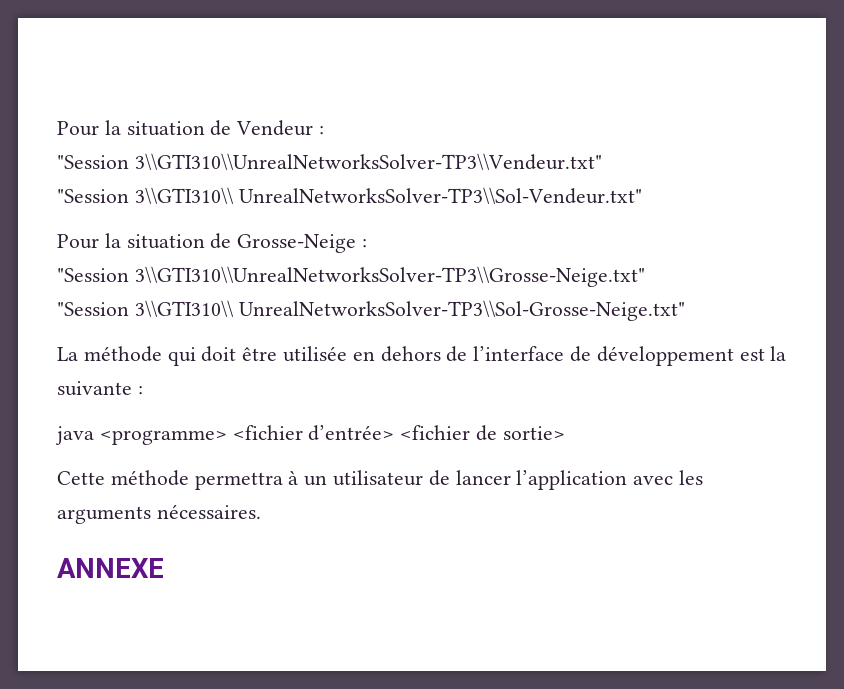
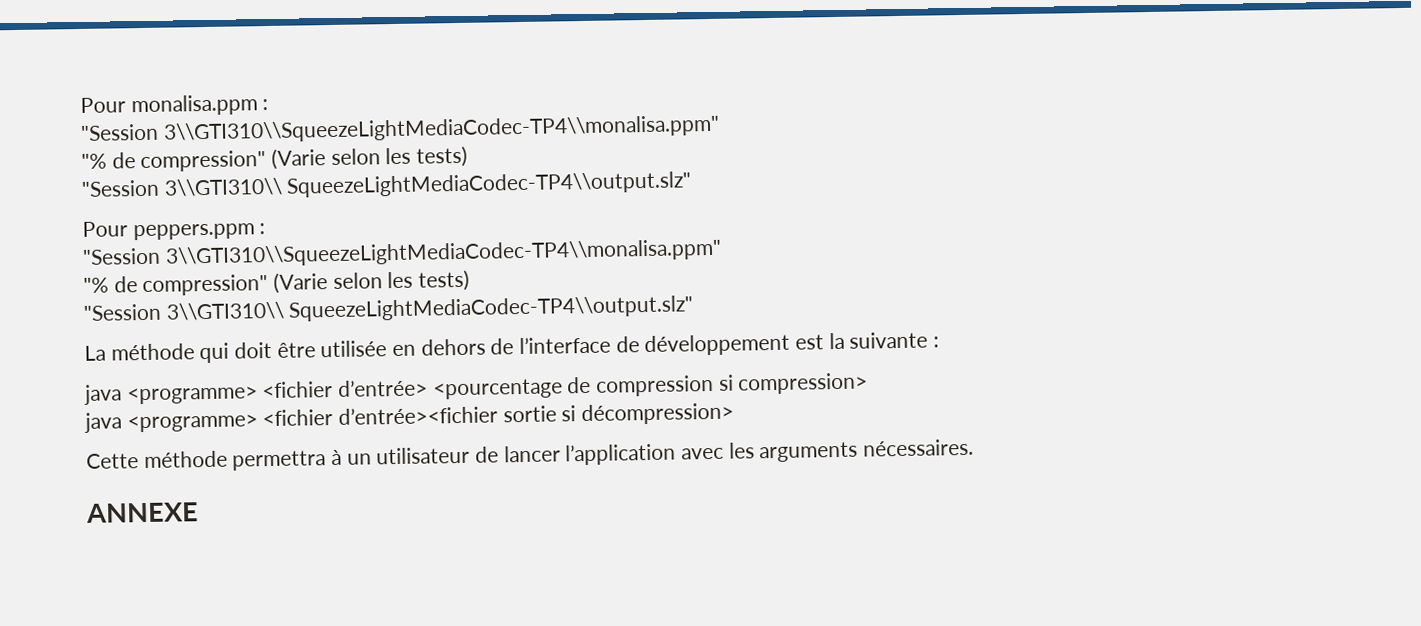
- Pour la situation de Vendeur :
- "Session 3\\GTI310\\UnrealNetworksSolver-TP3\\Vendeur.txt"
- "Session 3\\GTI310\\ UnrealNetworksSolver-TP3\\Sol-Vendeur.txt"
- Pour la situation de Grosse-Neige :
- "Session 3\\GTI310\\UnrealNetworksSolver-TP3\\Grosse-Neige.txt"
- "Session 3\\GTI310\\ UnrealNetworksSolver-TP3\\Sol-Grosse-Neige.txt"
+ Pour monalisa.ppm :
+ "Session 3\\GTI310\\SqueezeLightMediaCodec-TP4\\monalisa.ppm"
+ "% de compression" (Varie selon les tests)
+ "Session 3\\GTI310\\ SqueezeLightMediaCodec-TP4\\output.slz"
+ Pour peppers.ppm :
+ "Session 3\\GTI310\\SqueezeLightMediaCodec-TP4\\monalisa.ppm"
+ "% de compression" (Varie selon les tests)
+ "Session 3\\GTI310\\ SqueezeLightMediaCodec-TP4\\output.slz"
- java <programme> <fichier d’entrée> <fichier de sortie>
+ java <programme> <fichier d’entrée> <pourcentage de compression si compression>
+ java <programme> <fichier d’entrée><fichier sortie si décompression>

